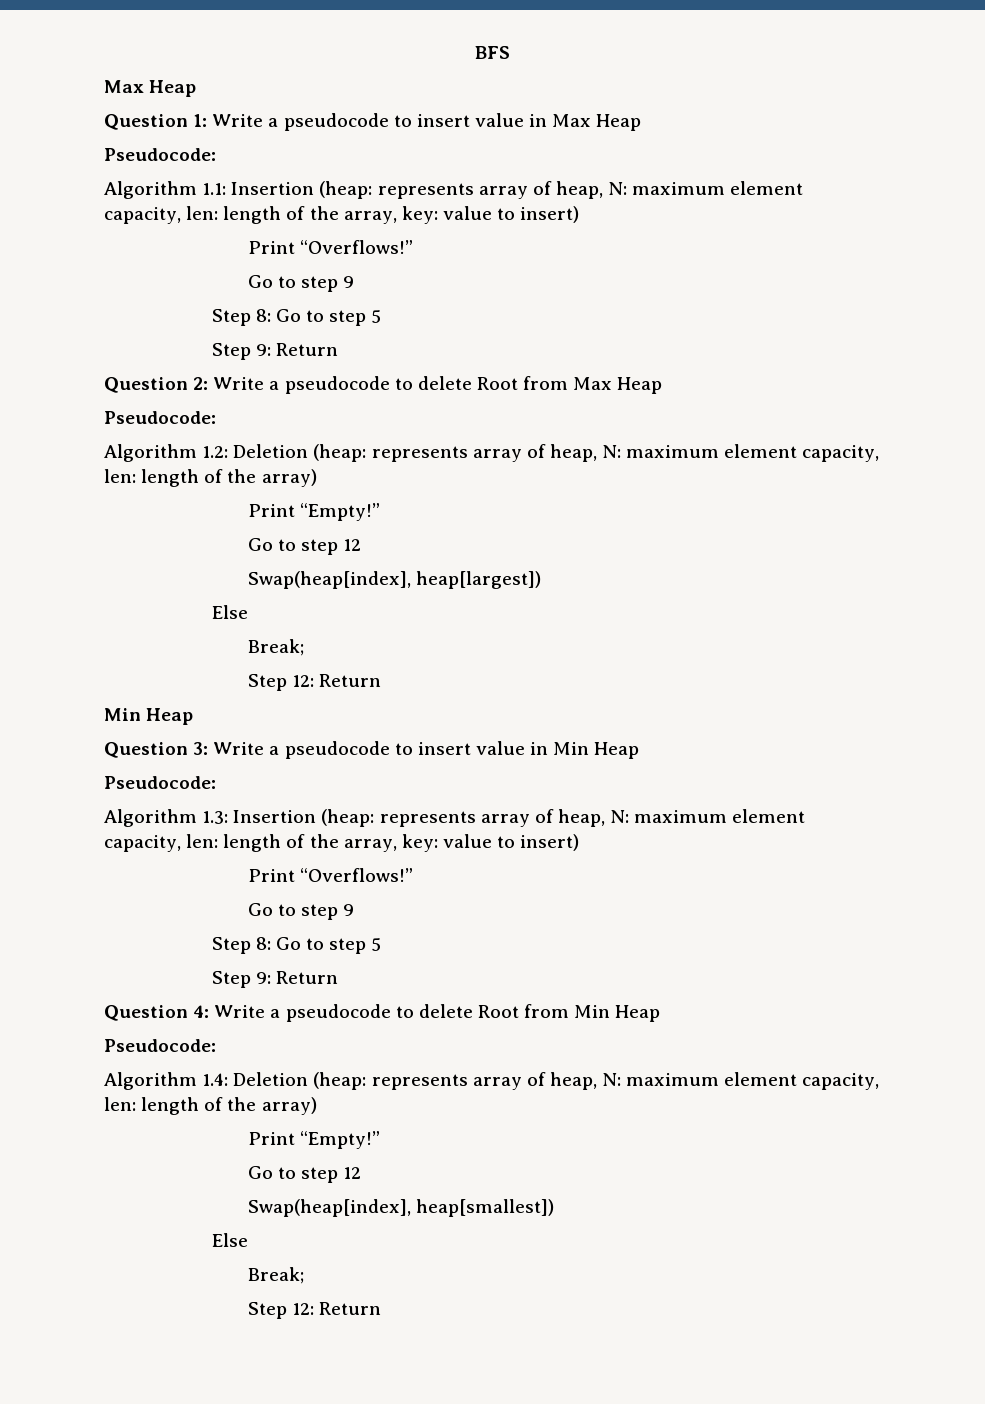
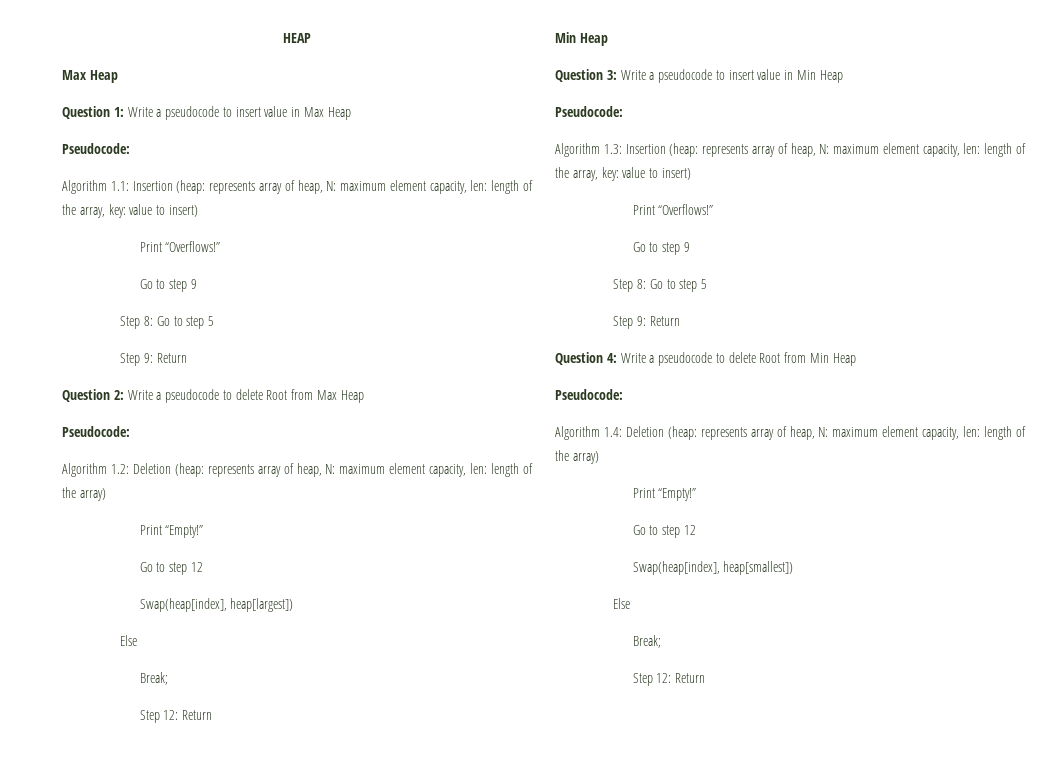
- BFS
+ HEAP

